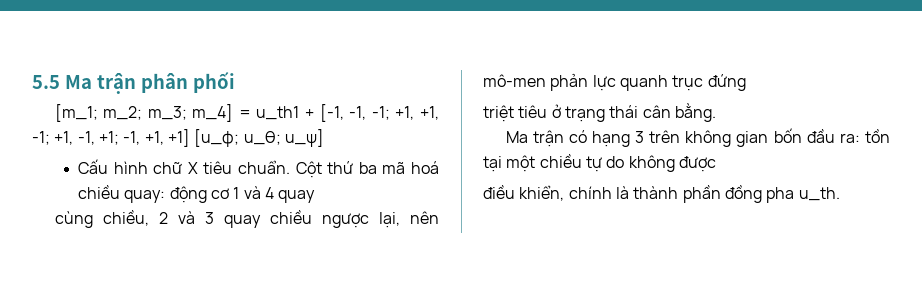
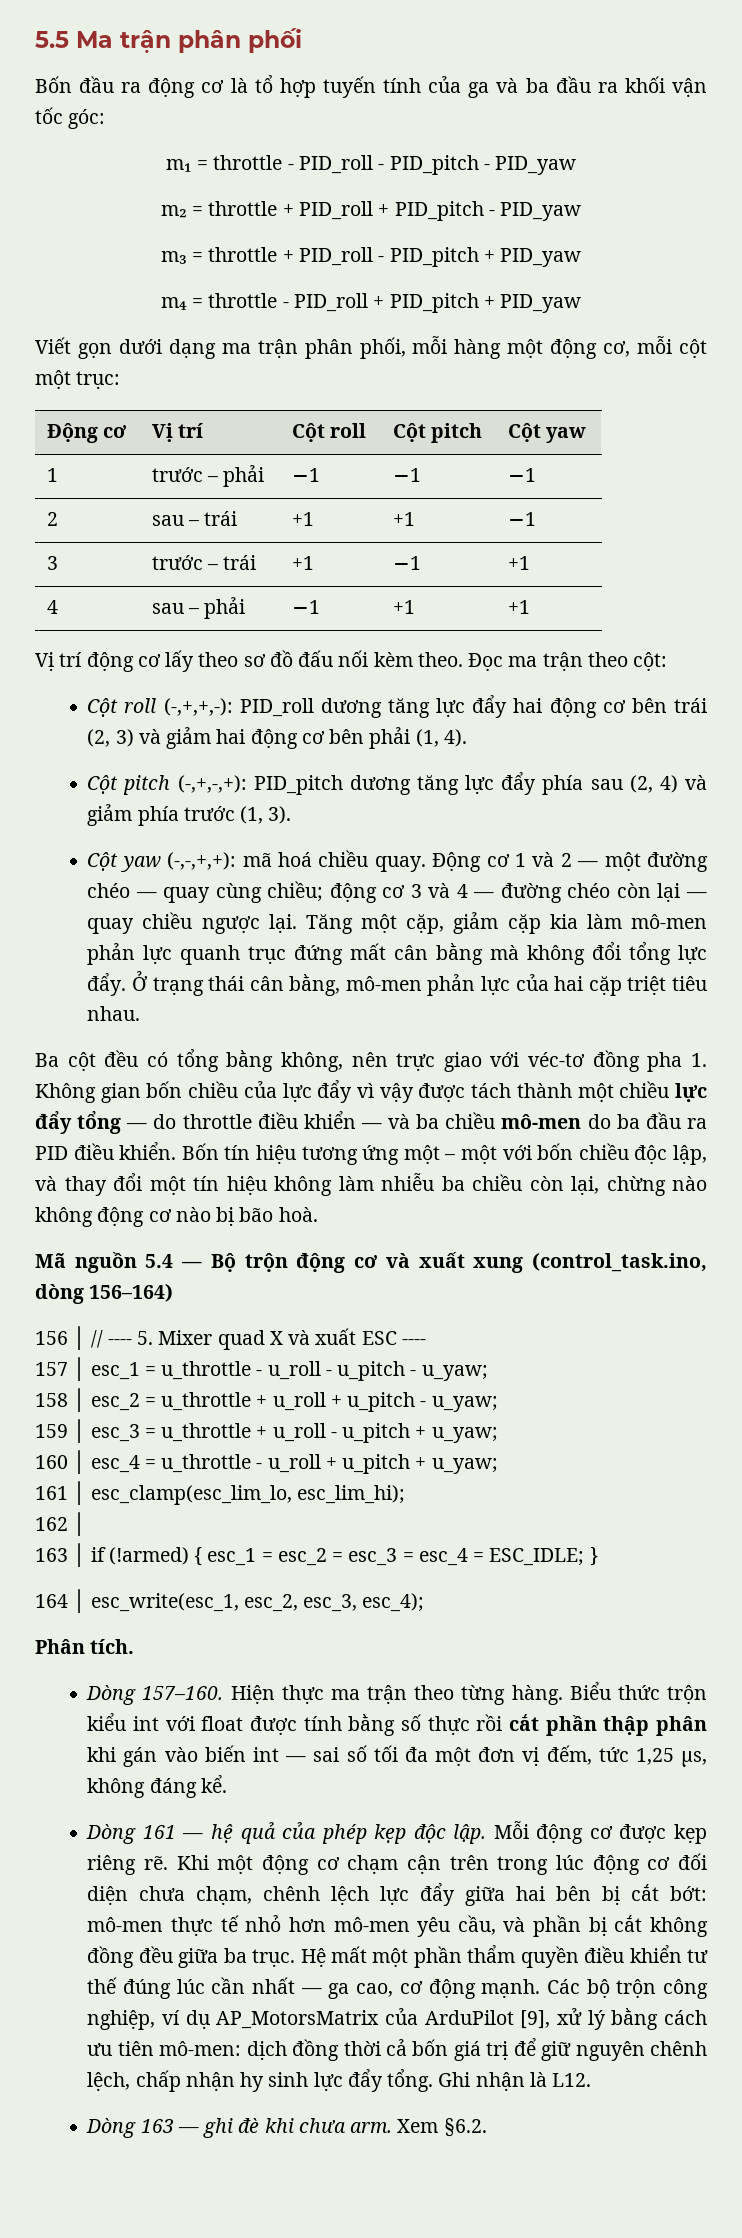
- [m_1; m_2; m_3; m_4] = u_th1 + [-1, -1, -1; +1, +1, -1; +1, -1, +1; -1, +1, +1] [u_φ; u_θ; u_ψ]
- Cấu hình chữ X tiêu chuẩn. Cột thứ ba mã hoá chiều quay: động cơ 1 và 4 quay
- cùng chiều, 2 và 3 quay chiều ngược lại, nên mô-men phản lực quanh trục đứng
- triệt tiêu ở trạng thái cân bằng.
- Ma trận có hạng 3 trên không gian bốn đầu ra: tồn tại một chiều tự do không được
- điều khiển, chính là thành phần đồng pha u_th.
+ Bốn đầu ra động cơ là tổ hợp tuyến tính của ga và ba đầu ra khối vận tốc góc:
+ m₁ = throttle - PID_roll - PID_pitch - PID_yaw
+ m₂ = throttle + PID_roll + PID_pitch - PID_yaw
+ m₃ = throttle + PID_roll - PID_pitch + PID_yaw
+ m₄ = throttle - PID_roll + PID_pitch + PID_yaw
+ Viết gọn dưới dạng ma trận phân phối, mỗi hàng một động cơ, mỗi cột một trục:
+ Động cơ | Vị trí | Cột roll | Cột pitch | Cột yaw
+ 1 | trước – phải | −1 | −1 | −1
+ 2 | sau – trái | +1 | +1 | −1
+ 3 | trước – trái | +1 | −1 | +1
+ 4 | sau – phải | −1 | +1 | +1
+ Vị trí động cơ lấy theo sơ đồ đấu nối kèm theo. Đọc ma trận theo cột:
+ Cột roll (-,+,+,-): PID_roll dương tăng lực đẩy hai động cơ bên trái (2, 3) và giảm hai động cơ bên phải (1, 4).
+ Cột pitch (-,+,-,+): PID_pitch dương tăng lực đẩy phía sau (2, 4) và giảm phía trước (1, 3).
+ Cột yaw (-,-,+,+): mã hoá chiều quay. Động cơ 1 và 2 — một đường chéo — quay cùng chiều; động cơ 3 và 4 — đường chéo còn lại — quay chiều ngược lại. Tăng một cặp, giảm cặp kia làm mô-men phản lực quanh trục đứng mất cân bằng mà không đổi tổng lực đẩy. Ở trạng thái cân bằng, mô-men phản lực của hai cặp triệt tiêu nhau.
+ Ba cột đều có tổng bằng không, nên trực giao với véc-tơ đồng pha 1. Không gian bốn chiều của lực đẩy vì vậy được tách thành một chiều lực đẩy tổng — do throttle điều khiển — và ba chiều mô-men do ba đầu ra PID điều khiển. Bốn tín hiệu tương ứng một – một với bốn chiều độc lập, và thay đổi một tín hiệu không làm nhiễu ba chiều còn lại, chừng nào không động cơ nào bị bão hoà.
+ Mã nguồn 5.4 — Bộ trộn động cơ và xuất xung (control_task.ino, dòng 156–164)
+ 156 │ // ---- 5. Mixer quad X và xuất ESC ----
+ 157 │ esc_1 = u_throttle - u_roll - u_pitch - u_yaw;
+ 158 │ esc_2 = u_throttle + u_roll + u_pitch - u_yaw;
+ 159 │ esc_3 = u_throttle + u_roll - u_pitch + u_yaw;
+ 160 │ esc_4 = u_throttle - u_roll + u_pitch + u_yaw;
+ 161 │ esc_clamp(esc_lim_lo, esc_lim_hi);
+ 162 │
+ 163 │ if (!armed) { esc_1 = esc_2 = esc_3 = esc_4 = ESC_IDLE; }
+ 164 │ esc_write(esc_1, esc_2, esc_3, esc_4);
+ Phân tích.
+ Dòng 157–160. Hiện thực ma trận theo từng hàng. Biểu thức trộn kiểu int với float được tính bằng số thực rồi cắt phần thập phân khi gán vào biến int — sai số tối đa một đơn vị đếm, tức 1,25 µs, không đáng kể.
+ Dòng 161 — hệ quả của phép kẹp độc lập. Mỗi động cơ được kẹp riêng rẽ. Khi một động cơ chạm cận trên trong lúc động cơ đối diện chưa chạm, chênh lệch lực đẩy giữa hai bên bị cắt bớt: mô-men thực tế nhỏ hơn mô-men yêu cầu, và phần bị cắt không đồng đều giữa ba trục. Hệ mất một phần thẩm quyền điều khiển tư thế đúng lúc cần nhất — ga cao, cơ động mạnh. Các bộ trộn công nghiệp, ví dụ AP_MotorsMatrix của ArduPilot [9], xử lý bằng cách ưu tiên mô-men: dịch đồng thời cả bốn giá trị để giữ nguyên chênh lệch, chấp nhận hy sinh lực đẩy tổng. Ghi nhận là L12.
+ Dòng 163 — ghi đè khi chưa arm. Xem §6.2.

